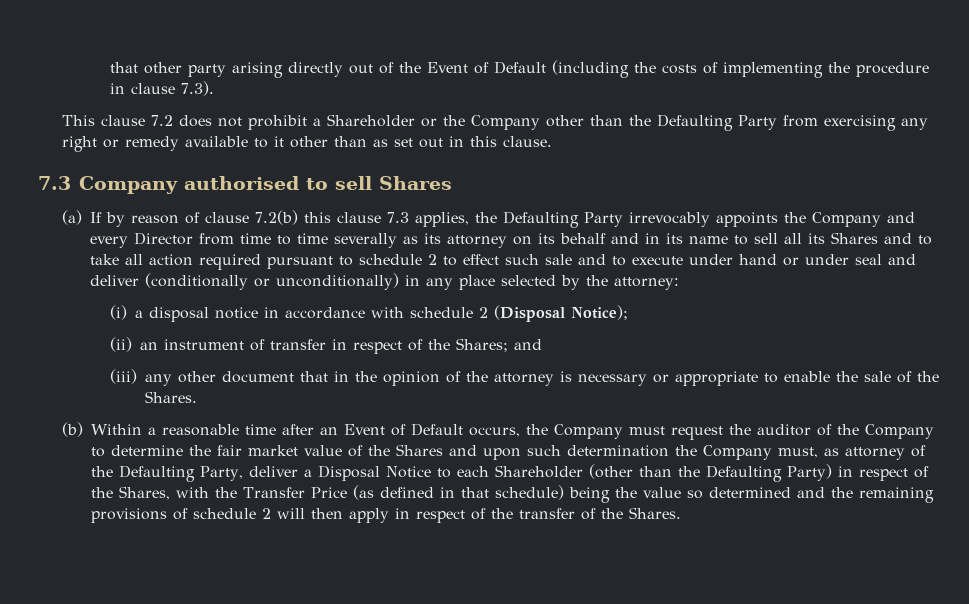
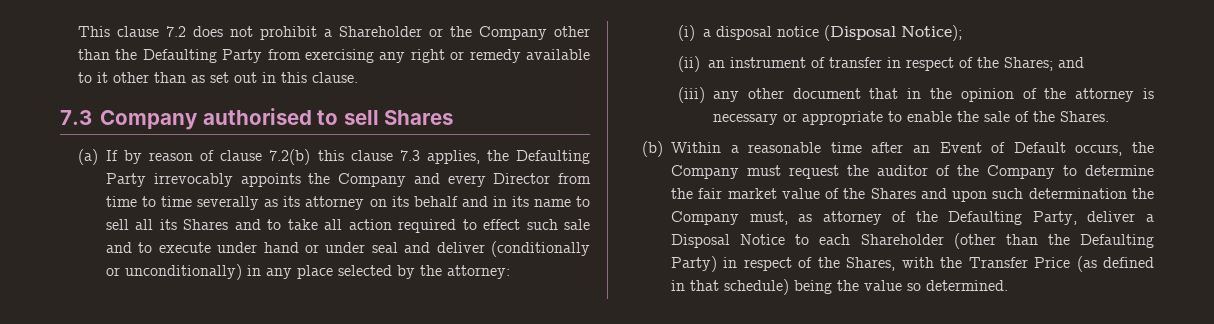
- that other party arising directly out of the Event of Default (including the costs of implementing the procedure in clause 7.3).
- (a) If by reason of clause 7.2(b) this clause 7.3 applies, the Defaulting Party irrevocably appoints the Company and every Director from time to time severally as its attorney on its behalf and in its name to sell all its Shares and to take all action required pursuant to schedule 2 to effect such sale and to execute under hand or under seal and deliver (conditionally or unconditionally) in any place selected by the attorney:
+ (a) If by reason of clause 7.2(b) this clause 7.3 applies, the Defaulting Party irrevocably appoints the Company and every Director from time to time severally as its attorney on its behalf and in its name to sell all its Shares and to take all action required to effect such sale and to execute under hand or under seal and deliver (conditionally or unconditionally) in any place selected by the attorney:
- (i) a disposal notice in accordance with schedule 2 (Disposal Notice);
+ (i) a disposal notice (Disposal Notice);
- (b) Within a reasonable time after an Event of Default occurs, the Company must request the auditor of the Company to determine the fair market value of the Shares and upon such determination the Company must, as attorney of the Defaulting Party, deliver a Disposal Notice to each Shareholder (other than the Defaulting Party) in respect of the Shares, with the Transfer Price (as defined in that schedule) being the value so determined and the remaining provisions of schedule 2 will then apply in respect of the transfer of the Shares.
+ (b) Within a reasonable time after an Event of Default occurs, the Company must request the auditor of the Company to determine the fair market value of the Shares and upon such determination the Company must, as attorney of the Defaulting Party, deliver a Disposal Notice to each Shareholder (other than the Defaulting Party) in respect of the Shares, with the Transfer Price (as defined in that schedule) being the value so determined.

